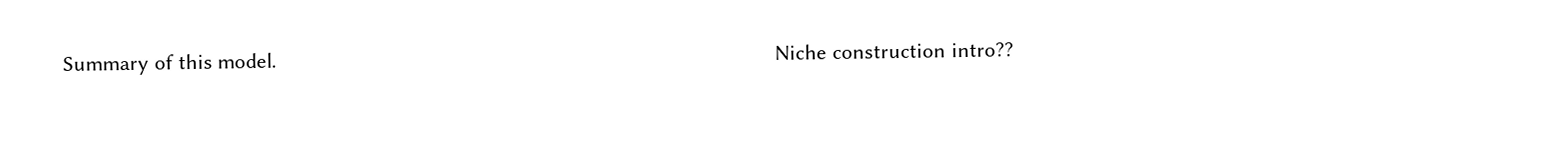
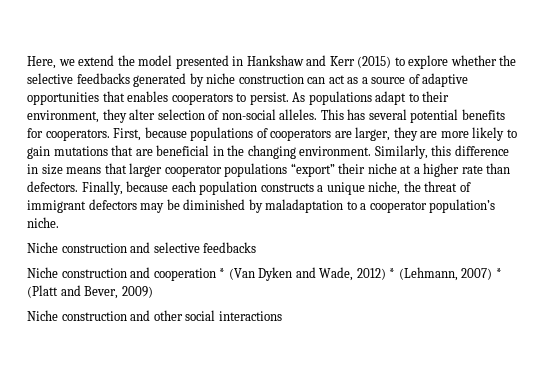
- Summary of this model.
- Niche construction intro??
+ Here, we extend the model presented in Hankshaw and Kerr (2015) to explore whether the selective feedbacks generated by niche construction can act as a source of adaptive opportunities that enables cooperators to persist. As populations adapt to their environment, they alter selection of non-social alleles. This has several potential benefits for cooperators. First, because populations of cooperators are larger, they are more likely to gain mutations that are beneficial in the changing environment. Similarly, this difference in size means that larger cooperator populations “export” their niche at a higher rate than defectors. Finally, because each population constructs a unique niche, the threat of immigrant defectors may be diminished by maladaptation to a cooperator population’s niche.
+ Niche construction and selective feedbacks
+ Niche construction and cooperation * (Van Dyken and Wade, 2012) * (Lehmann, 2007) * (Platt and Bever, 2009)
+ Niche construction and other social interactions

